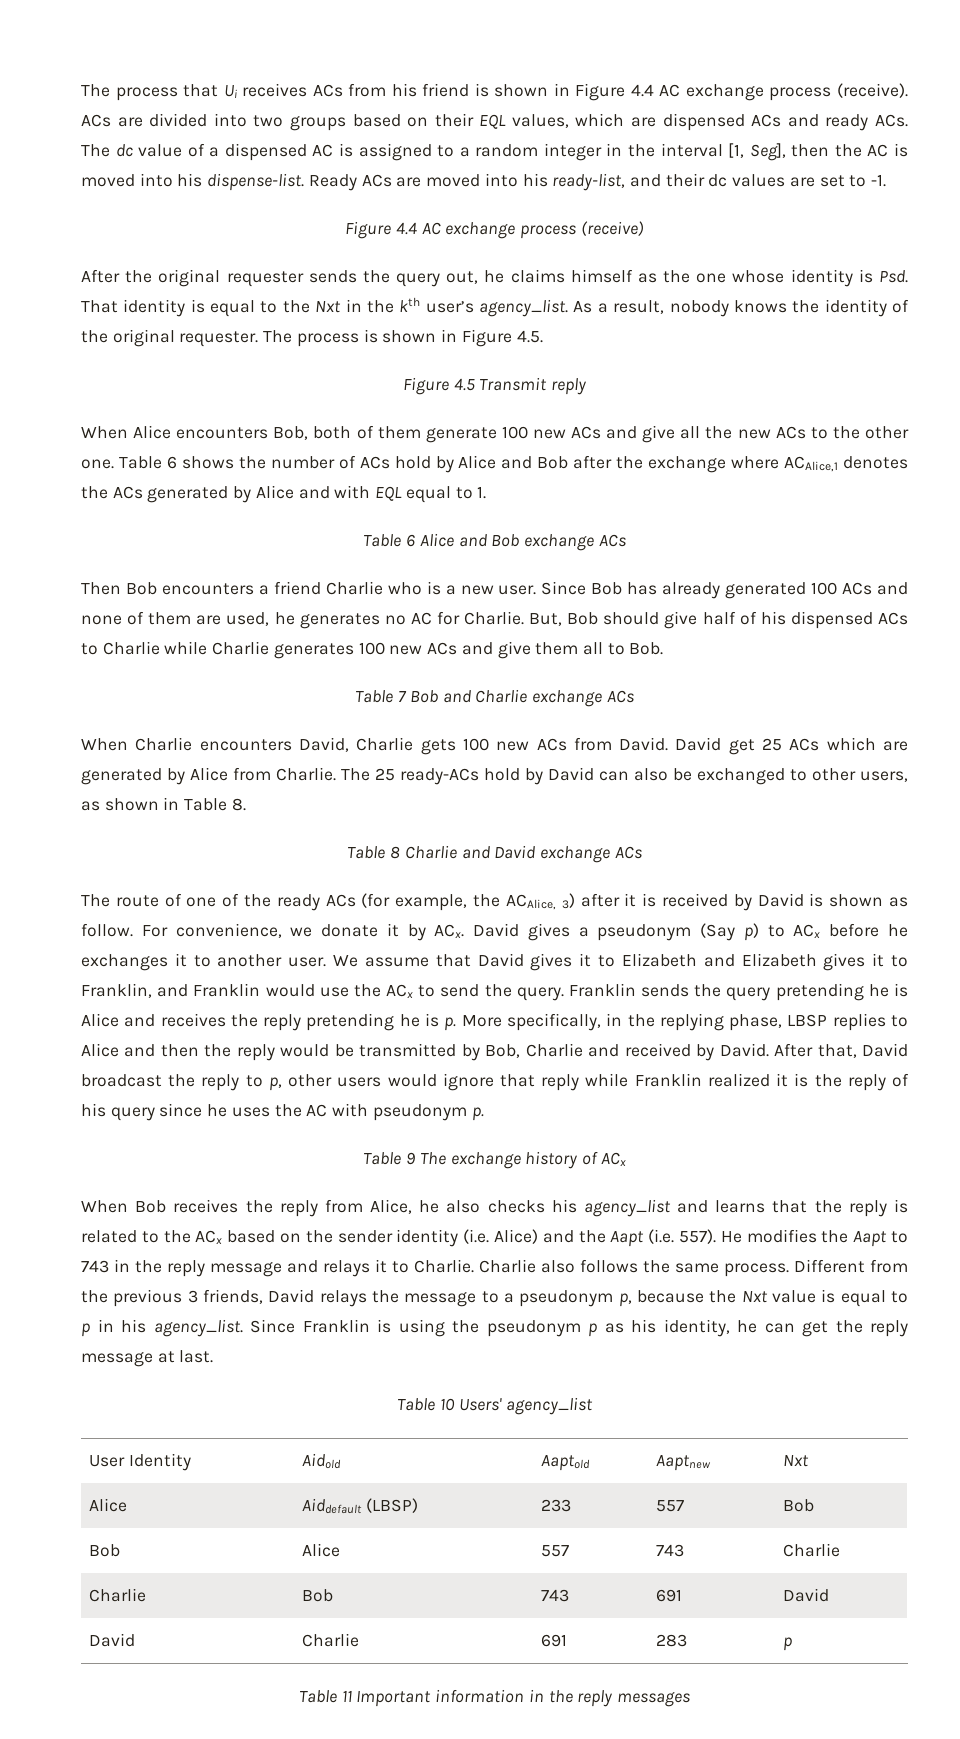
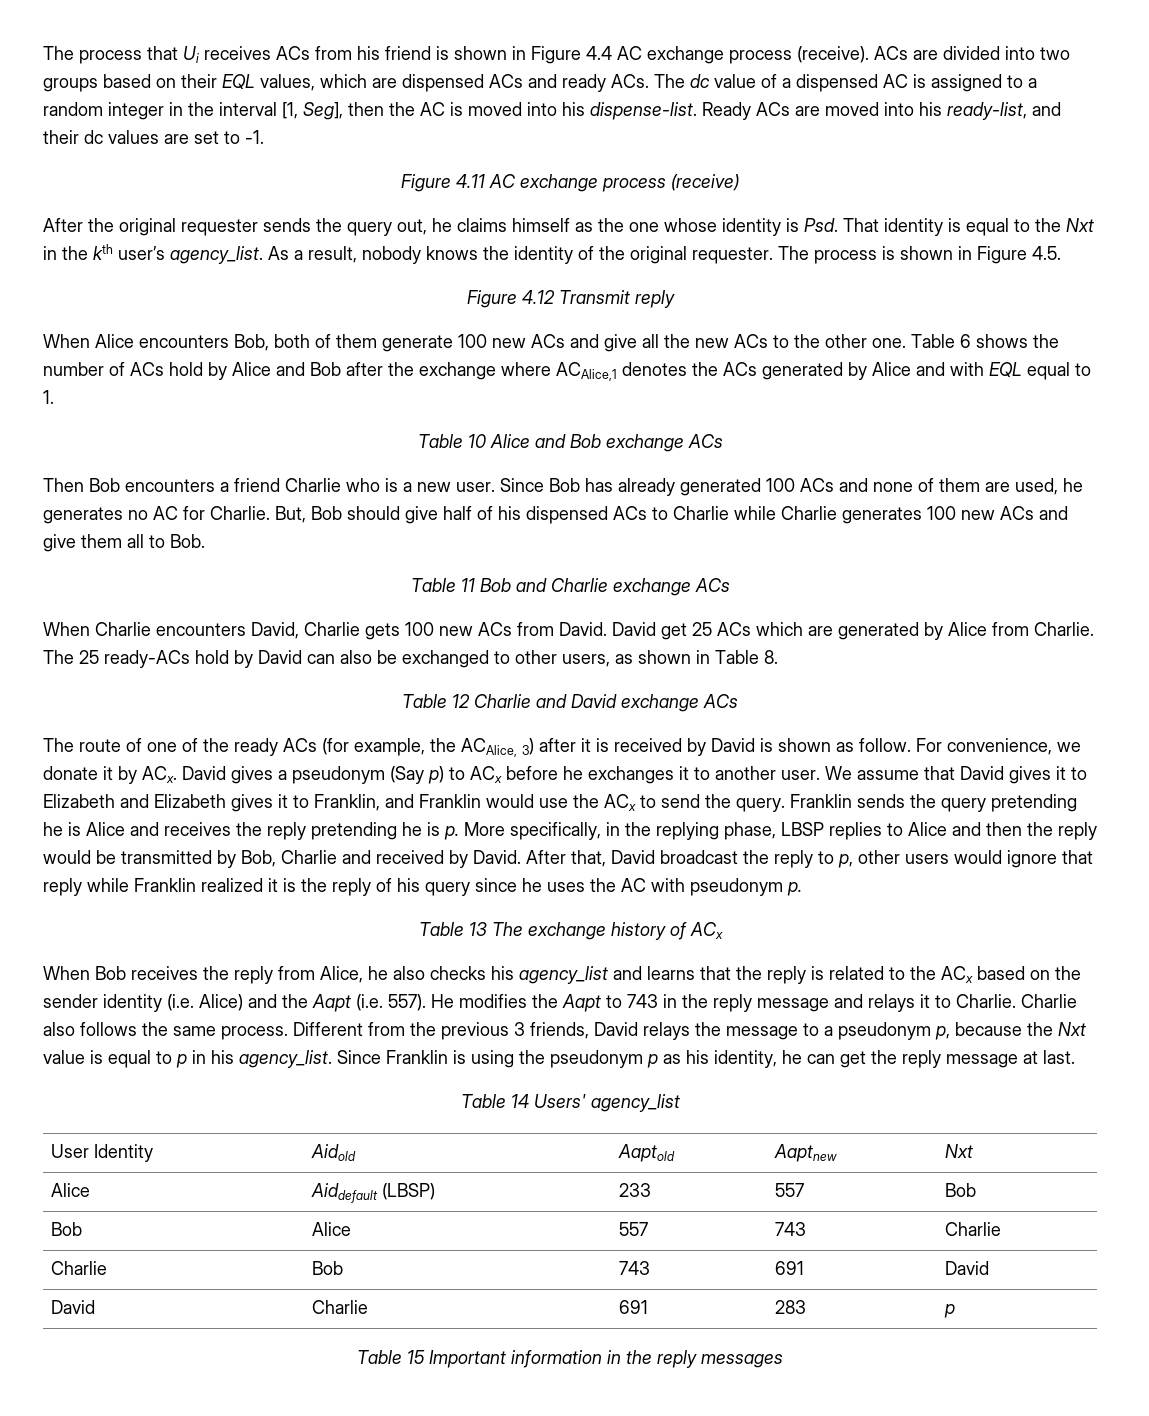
- Figure 4.4 AC exchange process (receive)
+ Figure 4.11 AC exchange process (receive)
- Figure 4.5 Transmit reply
+ Figure 4.12 Transmit reply
- Table 6 Alice and Bob exchange ACs
+ Table 10 Alice and Bob exchange ACs
- Table 7 Bob and Charlie exchange ACs
+ Table 11 Bob and Charlie exchange ACs
- Table 8 Charlie and David exchange ACs
+ Table 12 Charlie and David exchange ACs
- Table 9 The exchange history of ACx
+ Table 13 The exchange history of ACx
- Table 10 Users' agency_list
+ Table 14 Users' agency_list
- Table 11 Important information in the reply messages
+ Table 15 Important information in the reply messages

